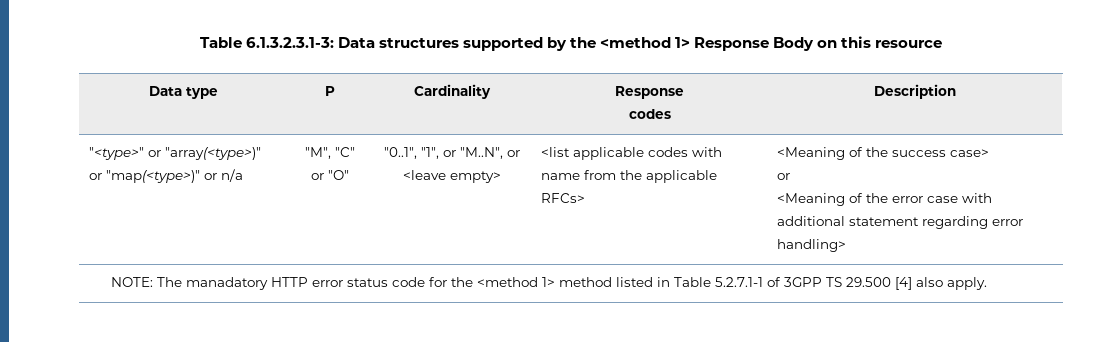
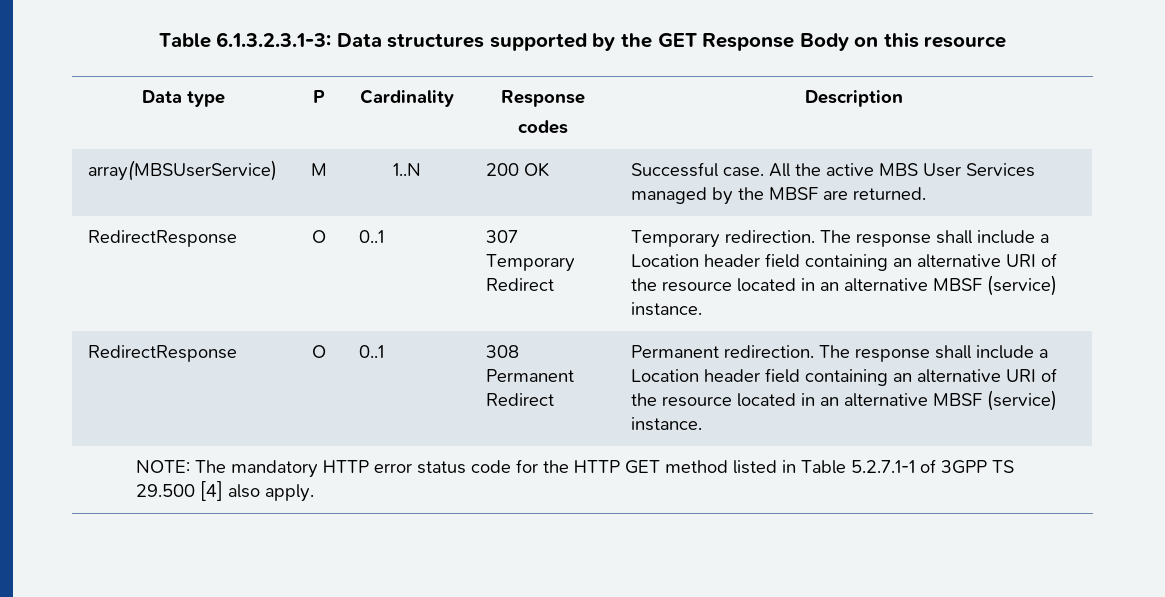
- Table 6.1.3.2.3.1-3: Data structures supported by the <method 1> Response Body on this resource
+ Table 6.1.3.2.3.1-3: Data structures supported by the GET Response Body on this resource
- "<type>" or "array(<type>)" or "map(<type>)" or n/a | "M", "C" or "O" | "0..1", "1", or "M..N", or <leave empty> | <list applicable codes with name from the applicable RFCs> | <Meaning of the success case>
- or
- <Meaning of the error case with additional statement regarding error handling>
+ array(MBSUserService) | M | 1..N | 200 OK | Successful case. All the active MBS User Services managed by the MBSF are returned.
+ RedirectResponse | O | 0..1 | 307 Temporary Redirect | Temporary redirection. The response shall include a Location header field containing an alternative URI of the resource located in an alternative MBSF (service) instance.
+ RedirectResponse | O | 0..1 | 308 Permanent Redirect | Permanent redirection. The response shall include a Location header field containing an alternative URI of the resource located in an alternative MBSF (service) instance.
- NOTE: The manadatory HTTP error status code for the <method 1> method listed in Table 5.2.7.1-1 of 3GPP TS 29.500 [4] also apply.
+ NOTE: The mandatory HTTP error status code for the HTTP GET method listed in Table 5.2.7.1-1 of 3GPP TS 29.500 [4] also apply.

